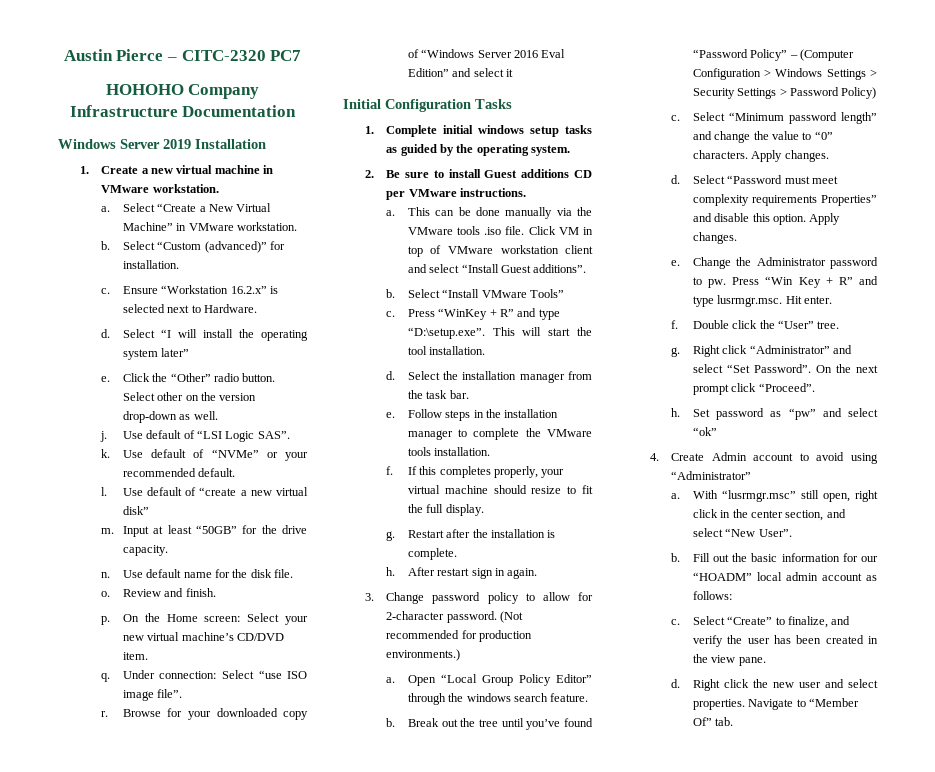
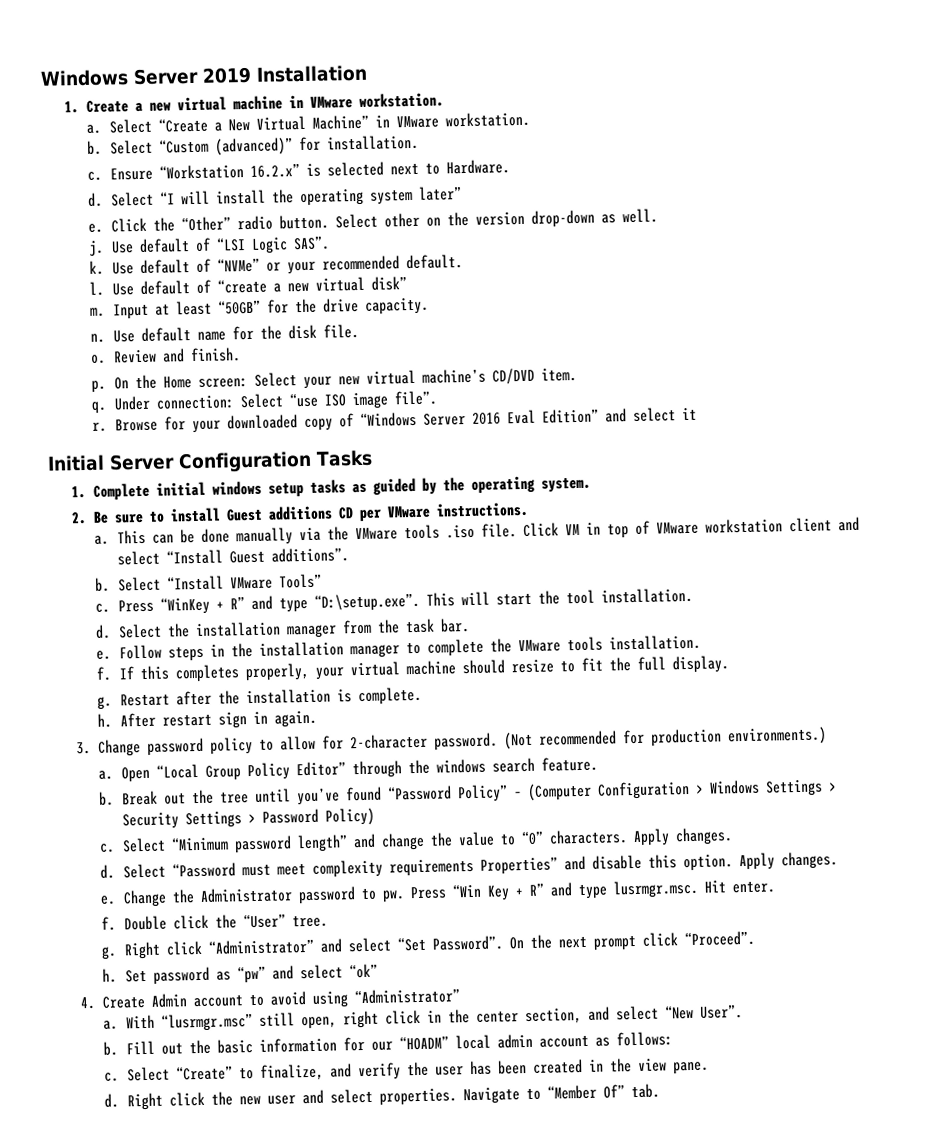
- Austin Pierce – CITC-2320 PC7
- HOHOHO Company Infrastructure Documentation
- Initial Configuration Tasks
+ Initial Server Configuration Tasks

